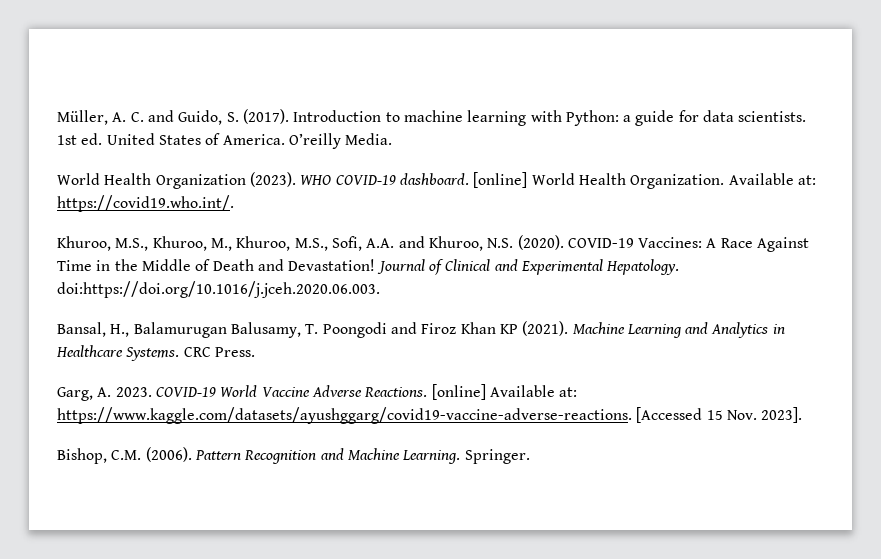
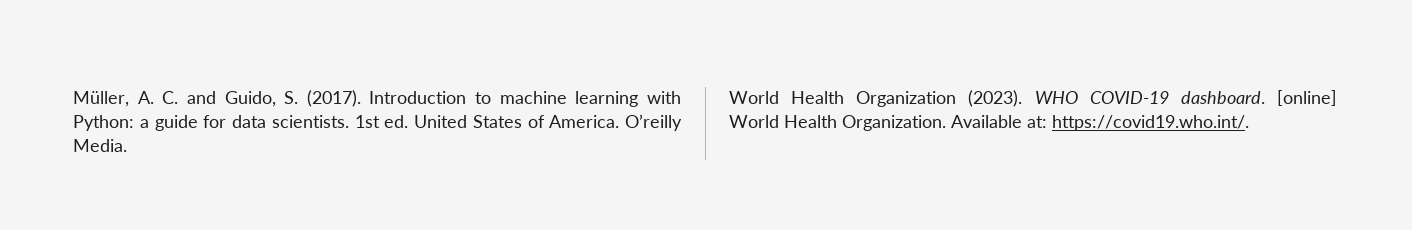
- Khuroo, M.S., Khuroo, M., Khuroo, M.S., Sofi, A.A. and Khuroo, N.S. (2020). COVID-19 Vaccines: A Race Against Time in the Middle of Death and Devastation! Journal of Clinical and Experimental Hepatology. doi:https://doi.org/10.1016/j.jceh.2020.06.003.
- Bansal, H., Balamurugan Balusamy, T. Poongodi and Firoz Khan KP (2021). Machine Learning and Analytics in Healthcare Systems. CRC Press.
- Garg, A. 2023. COVID-19 World Vaccine Adverse Reactions. [online] Available at: https://www.kaggle.com/datasets/ayushggarg/covid19-vaccine-adverse-reactions. [Accessed 15 Nov. 2023].
- Bishop, C.M. (2006). Pattern Recognition and Machine Learning. Springer.

